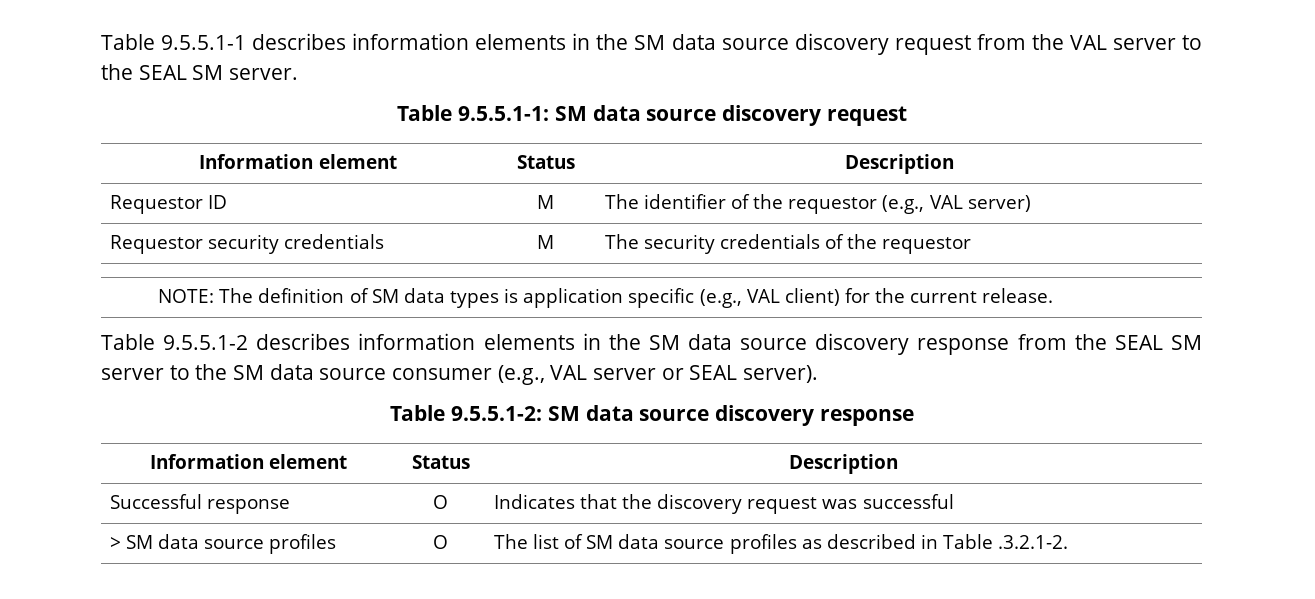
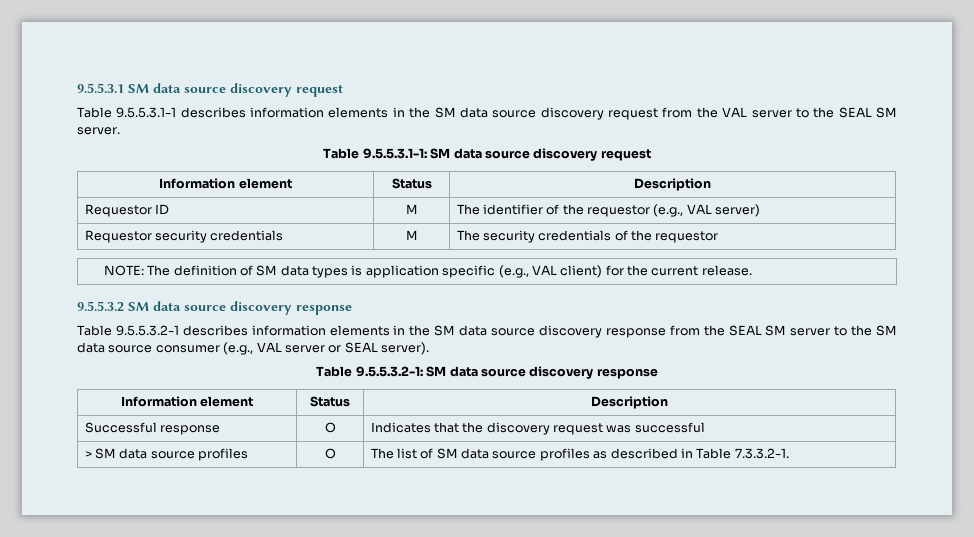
- Table 9.5.5.1-1 describes information elements in the SM data source discovery request from the VAL server to the SEAL SM server.
+ 9.5.5.3.1 SM data source discovery request
+ Table 9.5.5.3.1-1 describes information elements in the SM data source discovery request from the VAL server to the SEAL SM server.
- Table 9.5.5.1-1: SM data source discovery request
+ Table 9.5.5.3.1-1: SM data source discovery request
- Table 9.5.5.1-2 describes information elements in the SM data source discovery response from the SEAL SM server to the SM data source consumer (e.g., VAL server or SEAL server).
+ 9.5.5.3.2 SM data source discovery response
+ Table 9.5.5.3.2-1 describes information elements in the SM data source discovery response from the SEAL SM server to the SM data source consumer (e.g., VAL server or SEAL server).
- Table 9.5.5.1-2: SM data source discovery response
+ Table 9.5.5.3.2-1: SM data source discovery response
- > SM data source profiles | O | The list of SM data source profiles as described in Table .3.2.1-2.
+ > SM data source profiles | O | The list of SM data source profiles as described in Table 7.3.3.2-1.

